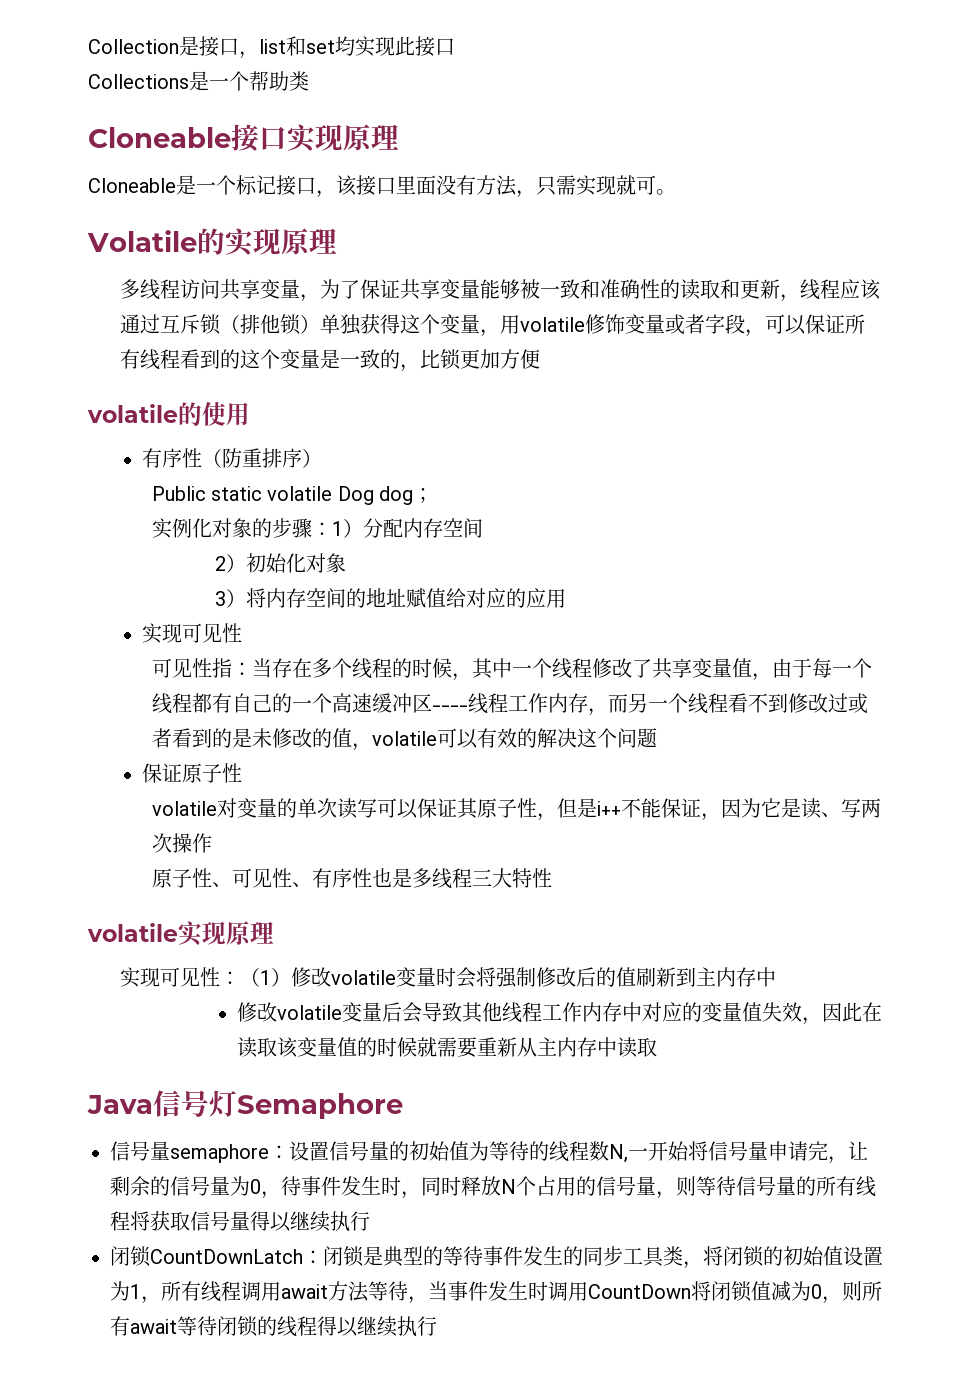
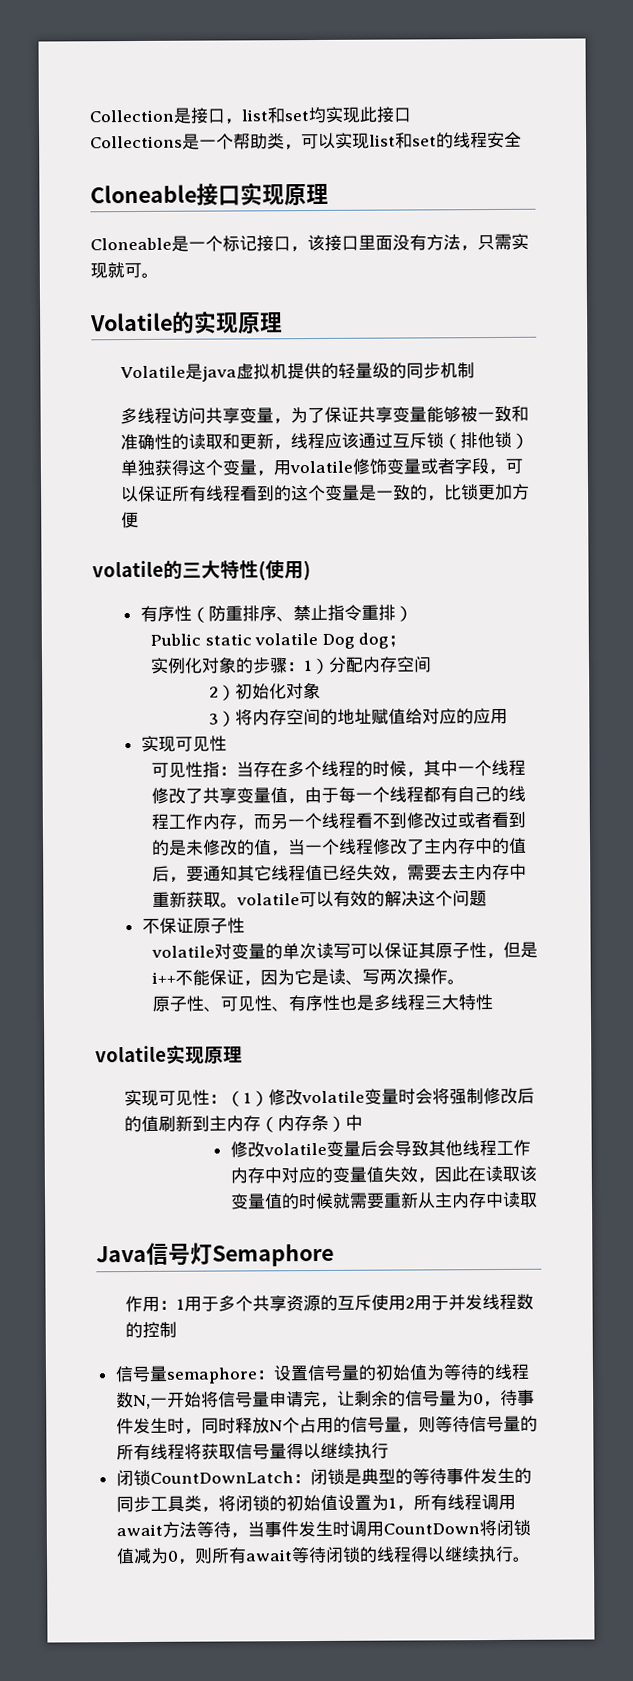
- Collections是一个帮助类
+ Collections是一个帮助类，可以实现list和set的线程安全
+ Volatile是java虚拟机提供的轻量级的同步机制
- volatile的使用
+ volatile的三大特性(使用)
- 有序性（防重排序）
+ 有序性（防重排序、禁止指令重排）
- 可见性指：当存在多个线程的时候，其中一个线程修改了共享变量值，由于每一个线程都有自己的一个高速缓冲区----线程工作内存，而另一个线程看不到修改过或者看到的是未修改的值，volatile可以有效的解决这个问题
+ 可见性指：当存在多个线程的时候，其中一个线程修改了共享变量值，由于每一个线程都有自己的线程工作内存，而另一个线程看不到修改过或者看到的是未修改的值，当一个线程修改了主内存中的值后，要通知其它线程值已经失效，需要去主内存中重新获取。volatile可以有效的解决这个问题
- 保证原子性
+ 不保证原子性
- volatile对变量的单次读写可以保证其原子性，但是i++不能保证，因为它是读、写两次操作
+ volatile对变量的单次读写可以保证其原子性，但是i++不能保证，因为它是读、写两次操作。
- 实现可见性：（1）修改volatile变量时会将强制修改后的值刷新到主内存中
+ 实现可见性：（1）修改volatile变量时会将强制修改后的值刷新到主内存（内存条）中
+ 作用：1用于多个共享资源的互斥使用2用于并发线程数的控制
- 闭锁CountDownLatch：闭锁是典型的等待事件发生的同步工具类，将闭锁的初始值设置为1，所有线程调用await方法等待，当事件发生时调用CountDown将闭锁值减为0，则所有await等待闭锁的线程得以继续执行
+ 闭锁CountDownLatch：闭锁是典型的等待事件发生的同步工具类，将闭锁的初始值设置为1，所有线程调用await方法等待，当事件发生时调用CountDown将闭锁值减为0，则所有await等待闭锁的线程得以继续执行。

